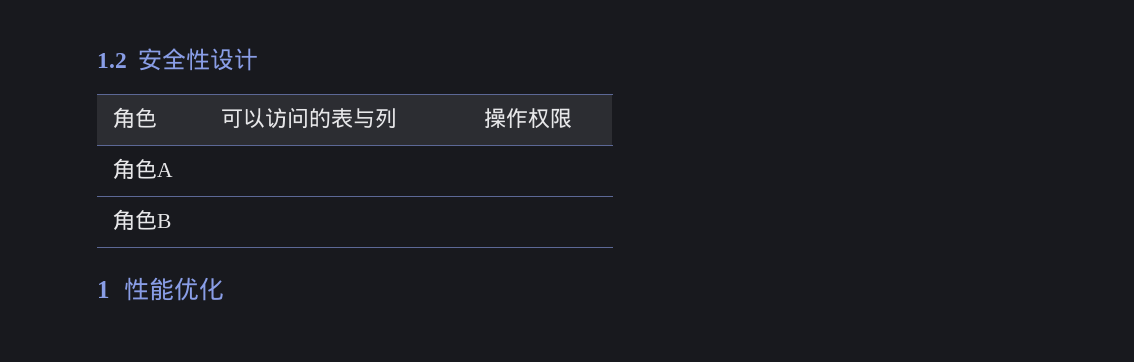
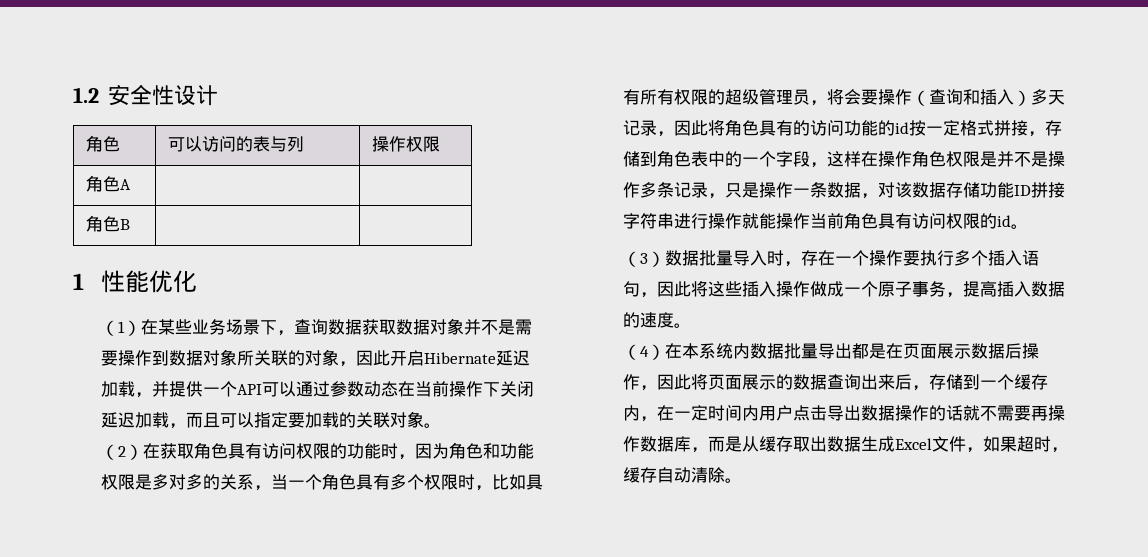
+ （1）在某些业务场景下，查询数据获取数据对象并不是需要操作到数据对象所关联的对象，因此开启Hibernate延迟加载，并提供一个API可以通过参数动态在当前操作下关闭延迟加载，而且可以指定要加载的关联对象。
+ （2）在获取角色具有访问权限的功能时，因为角色和功能权限是多对多的关系，当一个角色具有多个权限时，比如具有所有权限的超级管理员，将会要操作（查询和插入）多天记录，因此将角色具有的访问功能的id按一定格式拼接，存储到角色表中的一个字段，这样在操作角色权限是并不是操作多条记录，只是操作一条数据，对该数据存储功能ID拼接字符串进行操作就能操作当前角色具有访问权限的id。
+ （3）数据批量导入时，存在一个操作要执行多个插入语句，因此将这些插入操作做成一个原子事务，提高插入数据的速度。
+ （4）在本系统内数据批量导出都是在页面展示数据后操作，因此将页面展示的数据查询出来后，存储到一个缓存内，在一定时间内用户点击导出数据操作的话就不需要再操作数据库，而是从缓存取出数据生成Excel文件，如果超时，缓存自动清除。

